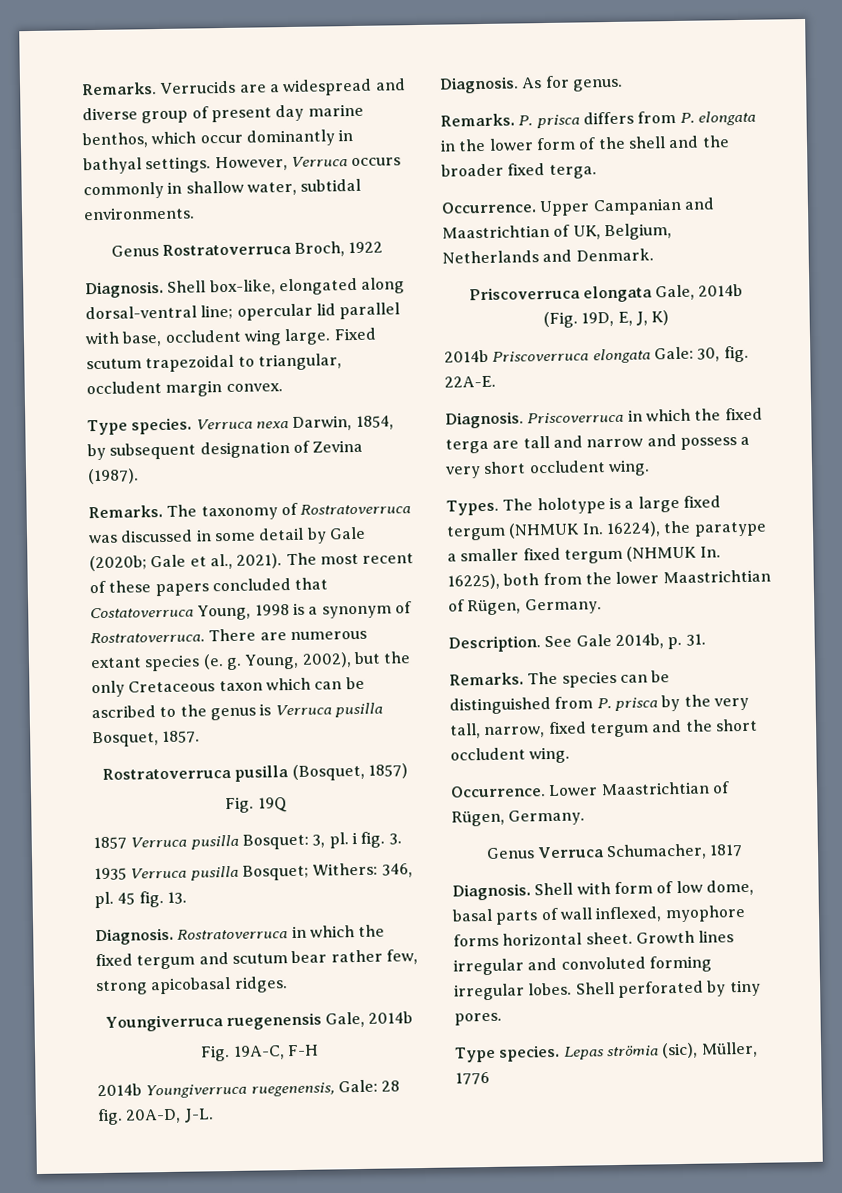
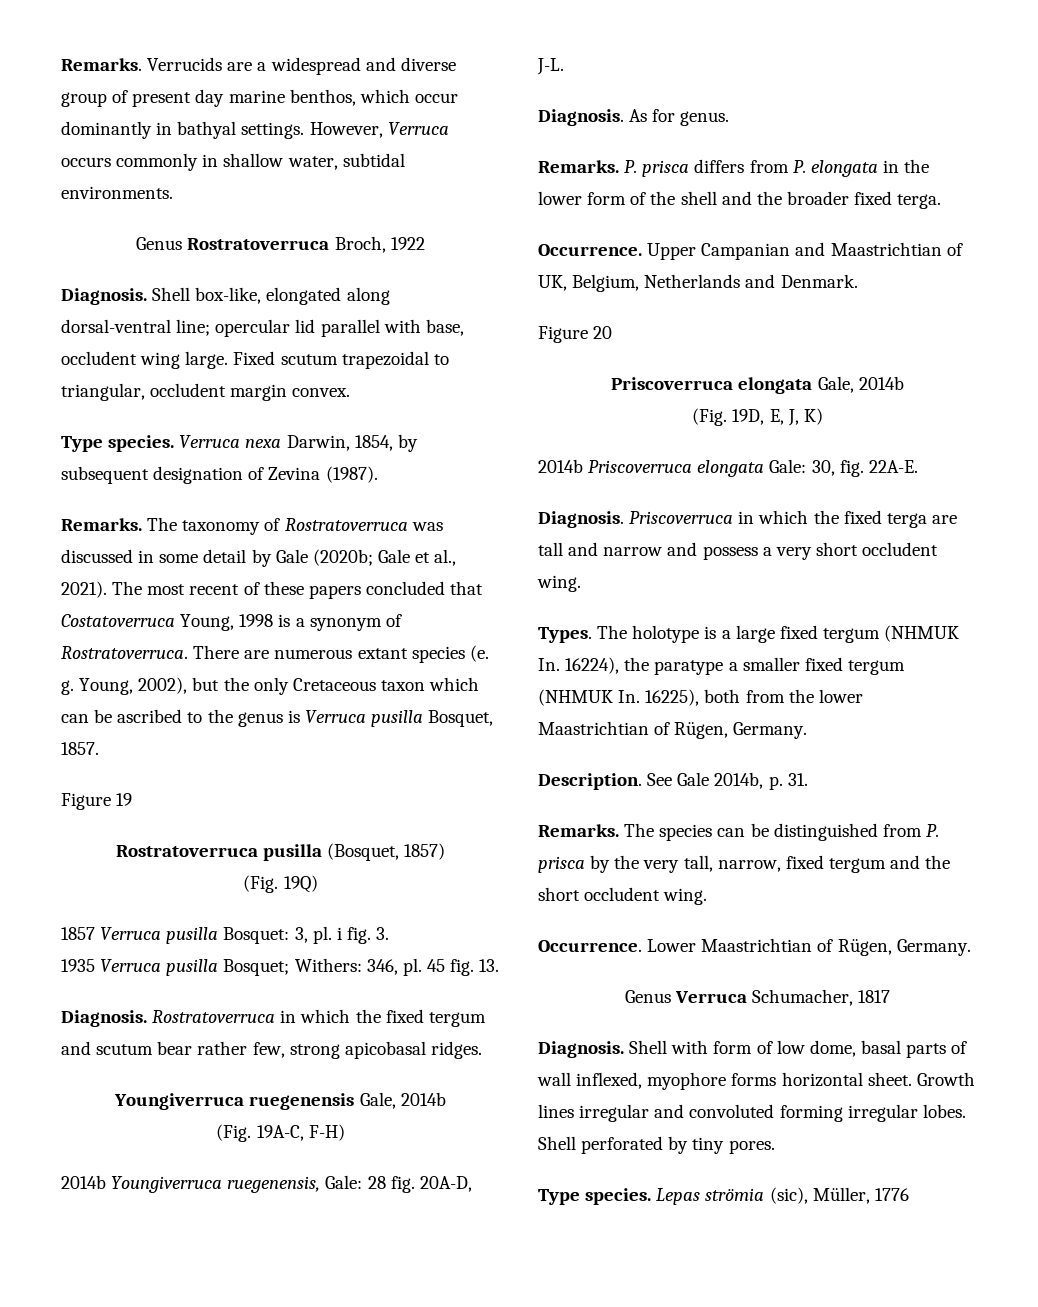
+ Figure 19
- Fig. 19Q
+ (Fig. 19Q)
- Fig. 19A-C, F-H
+ (Fig. 19A-C, F-H)
+ Figure 20

